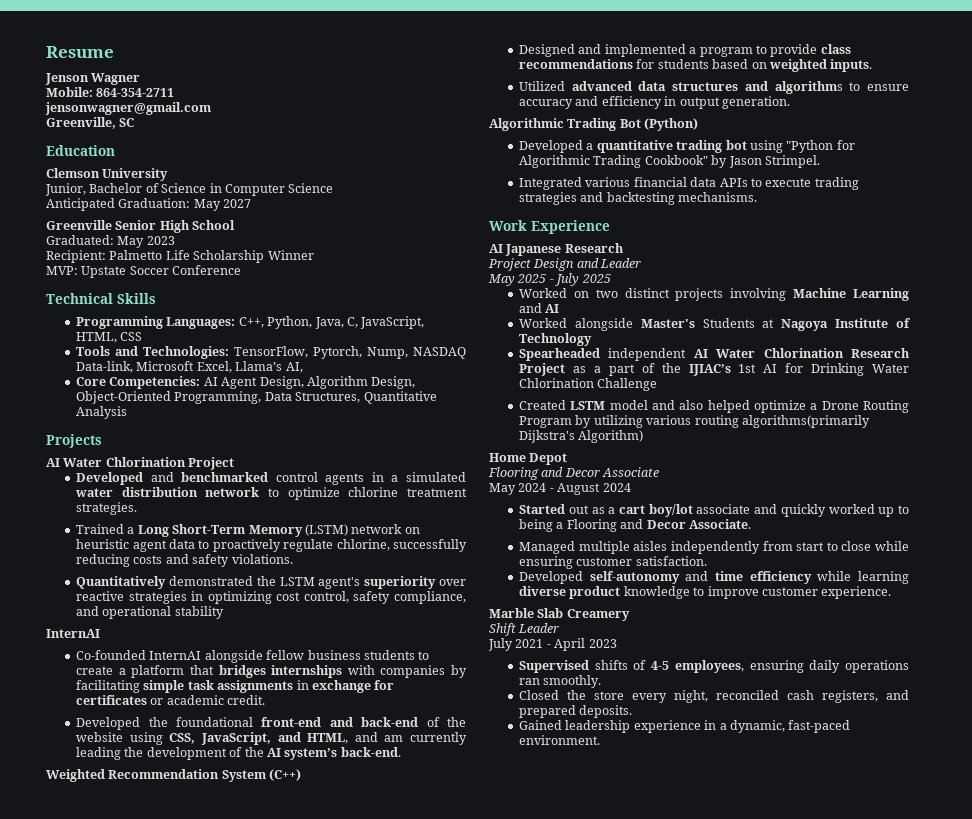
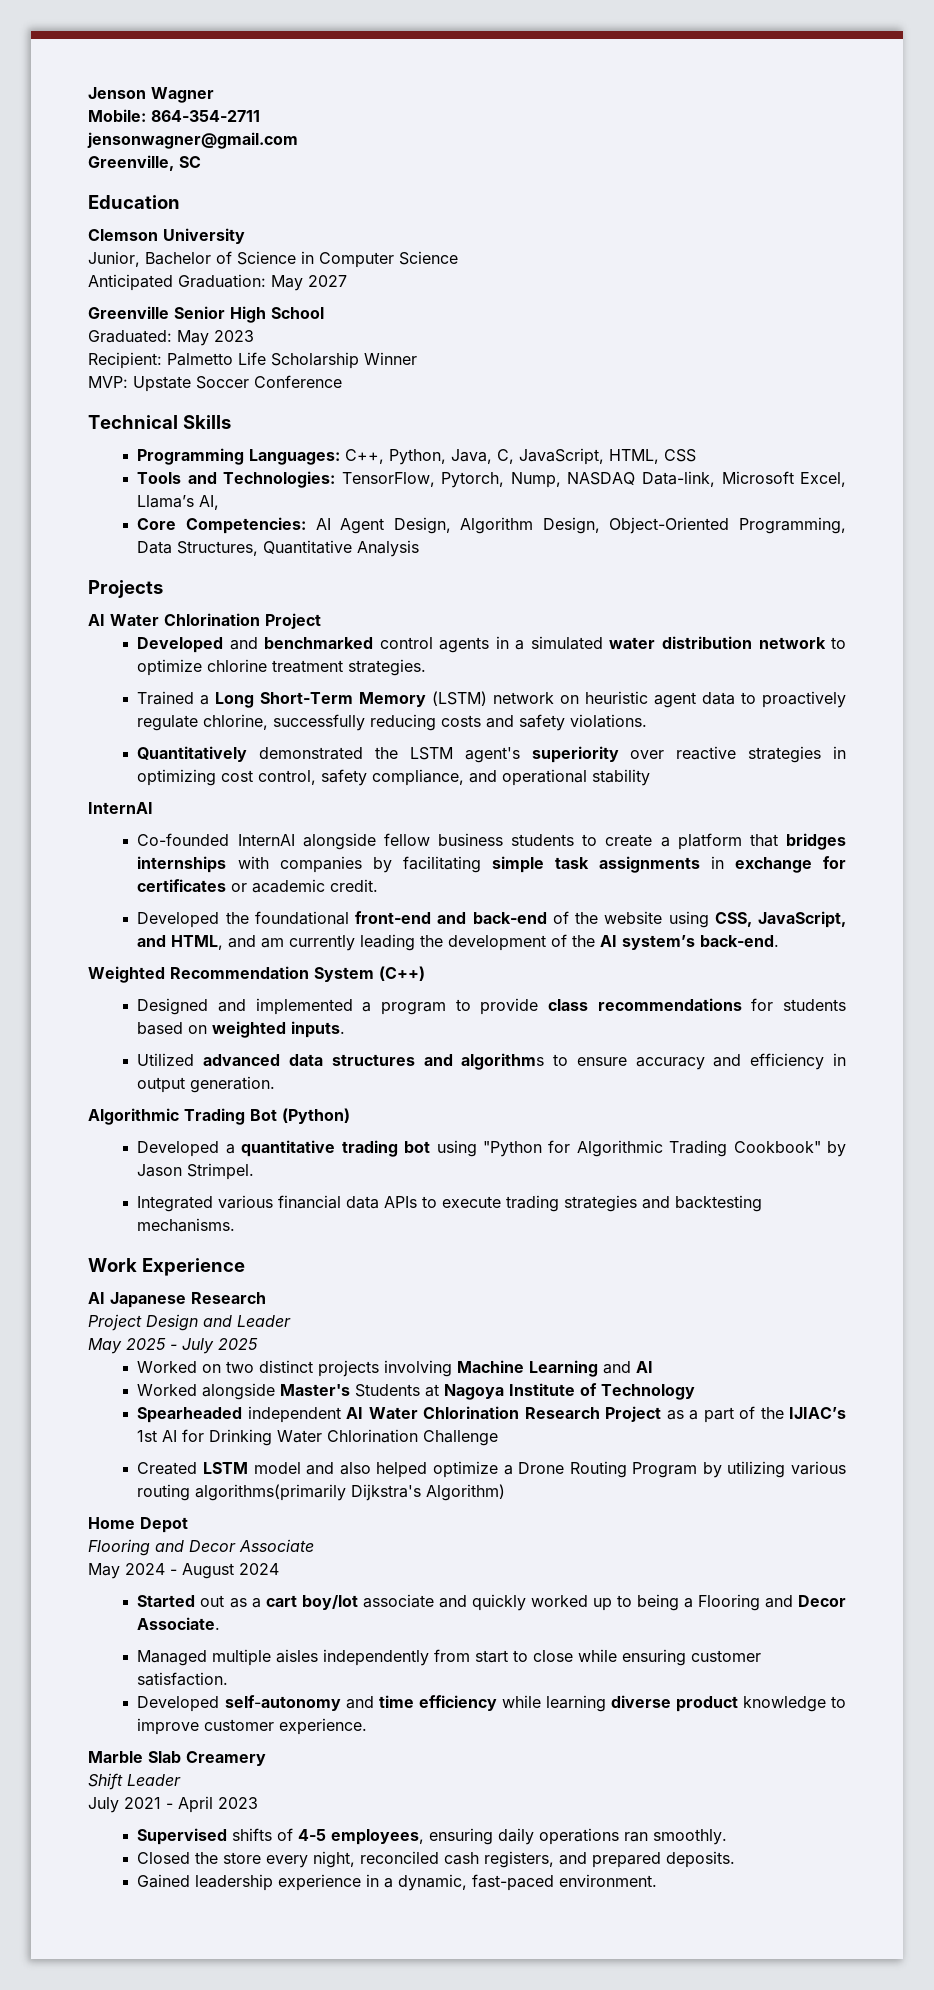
- Resume

